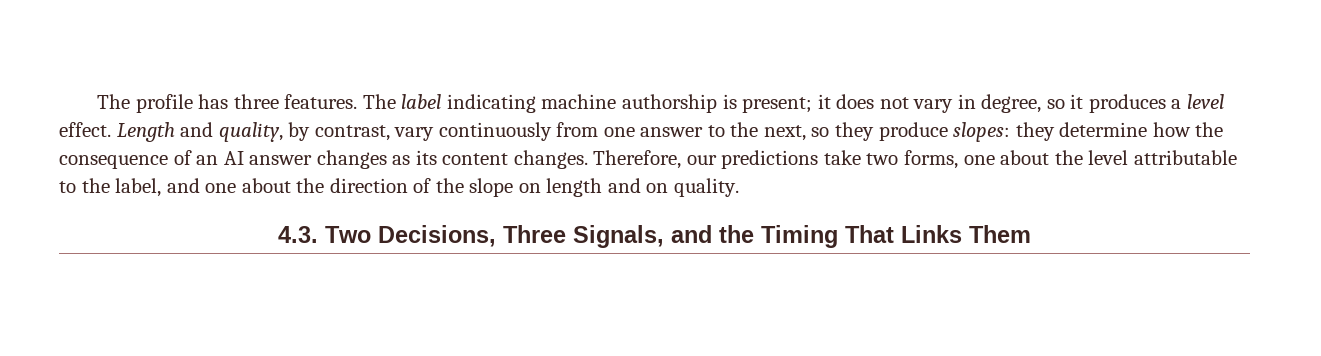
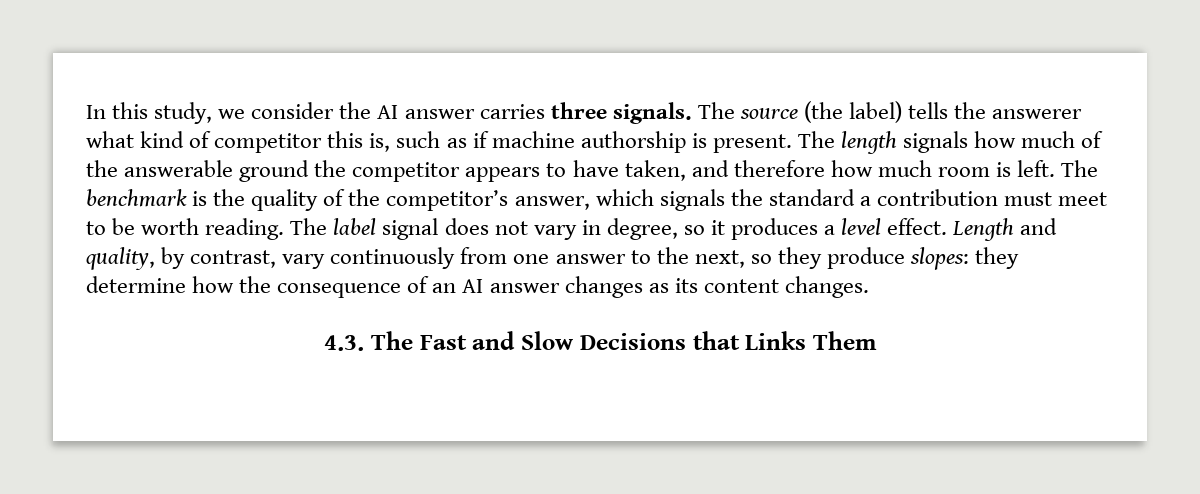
- The profile has three features. The label indicating machine authorship is present; it does not vary in degree, so it produces a level effect.
+ In this study, we consider the AI answer carries three signals. The source (the label) tells the answerer what kind of competitor this is, such as if machine authorship is present. The length signals how much of the answerable ground the competitor appears to have taken, and therefore how much room is left. The benchmark is the quality of the competitor’s answer, which signals the standard a contribution must meet to be worth reading. The label signal does not vary in degree, so it produces a level effect.
- Length and quality, by contrast, vary continuously from one answer to the next, so they produce slopes: they determine how the consequence of an AI answer changes as its content changes. Therefore, our predictions take two forms, one about the level attributable to the label, and one about the direction of the slope on length and on quality.
- 4.3. Two Decisions, Three Signals, and the Timing That Links Them
+ Length and quality, by contrast, vary continuously from one answer to the next, so they produce slopes: they determine how the consequence of an AI answer changes as its content changes.
+ 4.3. The Fast and Slow Decisions that Links Them

